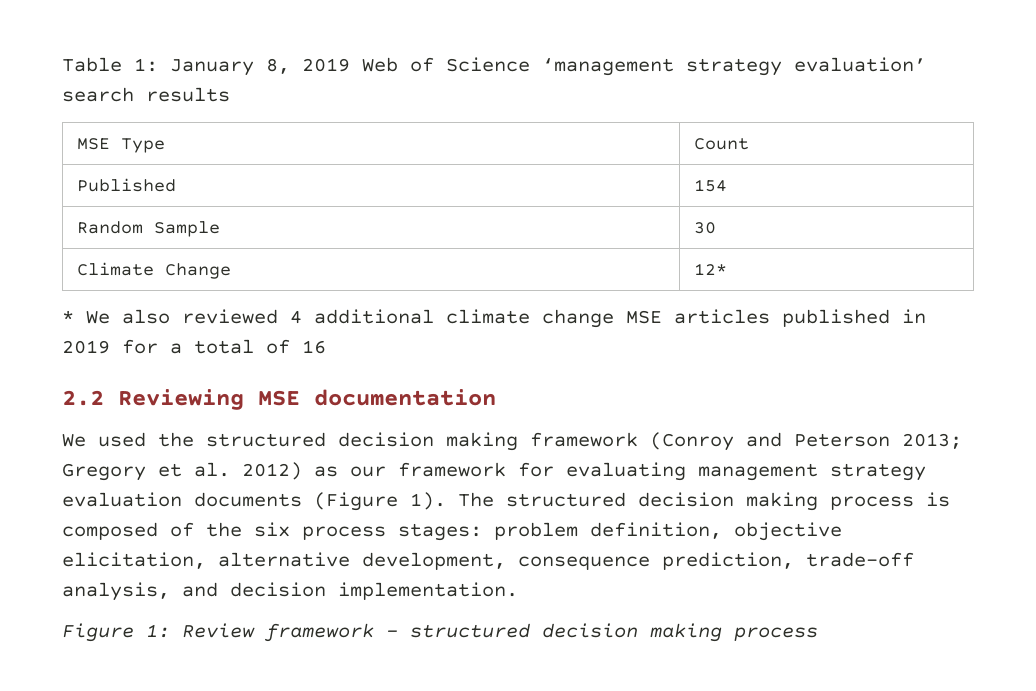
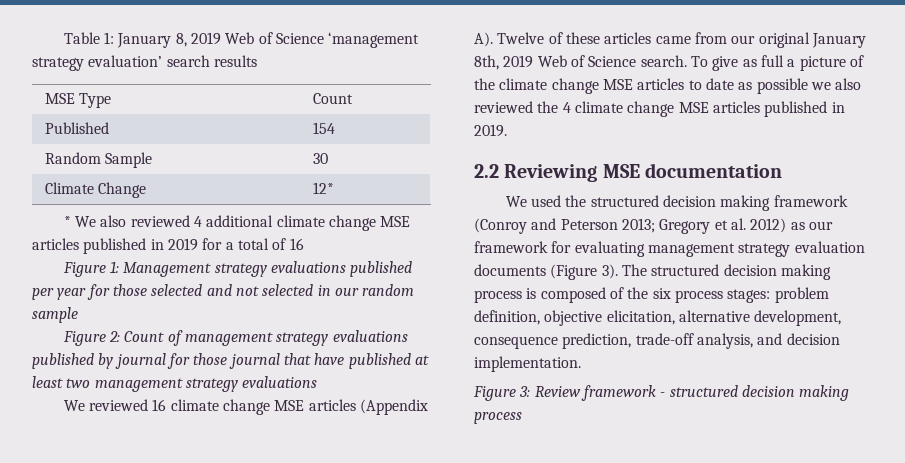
+ Figure 1: Management strategy evaluations published per year for those selected and not selected in our random sample
+ Figure 2: Count of management strategy evaluations published by journal for those journal that have published at least two management strategy evaluations
+ We reviewed 16 climate change MSE articles (Appendix A). Twelve of these articles came from our original January 8th, 2019 Web of Science search. To give as full a picture of the climate change MSE articles to date as possible we also reviewed the 4 climate change MSE articles published in 2019.
- We used the structured decision making framework (Conroy and Peterson 2013; Gregory et al. 2012) as our framework for evaluating management strategy evaluation documents (Figure 1).
+ We used the structured decision making framework (Conroy and Peterson 2013; Gregory et al. 2012) as our framework for evaluating management strategy evaluation documents (Figure 3).
- Figure 1: Review framework - structured decision making process
+ Figure 3: Review framework - structured decision making process

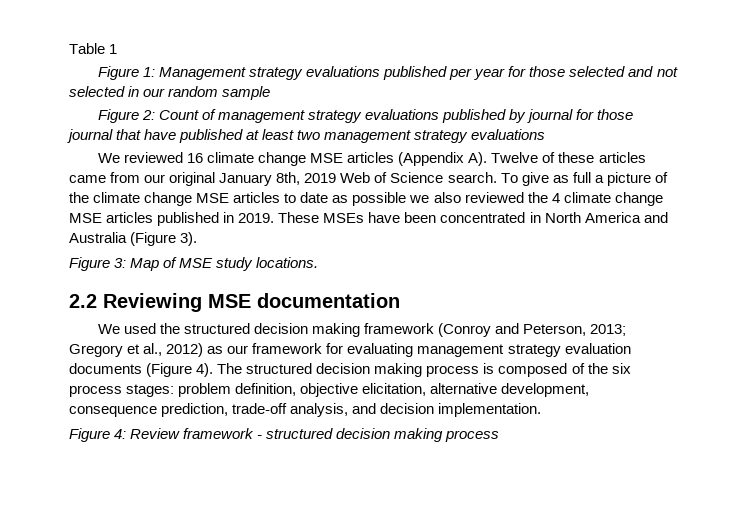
- Table 1: January 8, 2019 Web of Science ‘management strategy evaluation’ search results
- MSE Type | Count
- Published | 154
- Random Sample | 30
- Climate Change | 12*
- * We also reviewed 4 additional climate change MSE articles published in 2019 for a total of 16
+ Table 1
+ These MSEs have been concentrated in North America and Australia (Figure 3).
+ Figure 3: Map of MSE study locations.
- We used the structured decision making framework (Conroy and Peterson 2013; Gregory et al. 2012) as our framework for evaluating management strategy evaluation documents (Figure 3).
+ We used the structured decision making framework (Conroy and Peterson, 2013; Gregory et al., 2012) as our framework for evaluating management strategy evaluation documents (Figure 4).
- Figure 3: Review framework - structured decision making process
+ Figure 4: Review framework - structured decision making process

